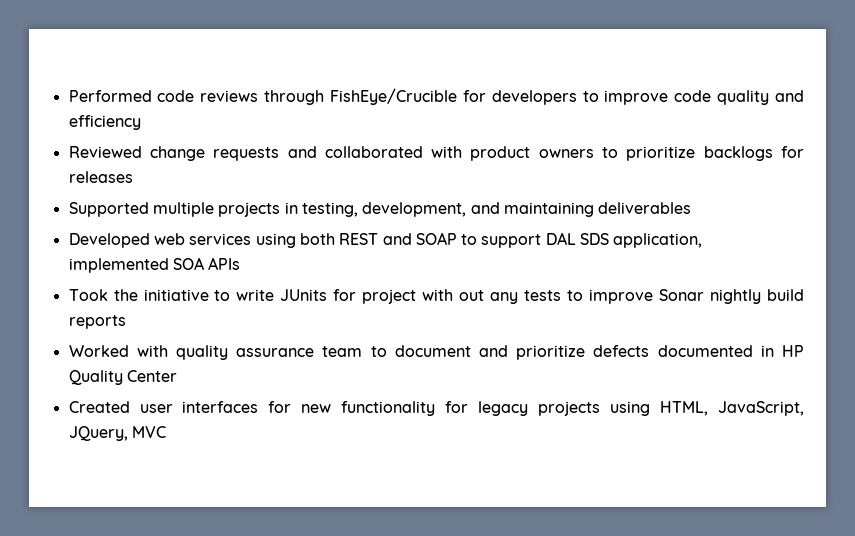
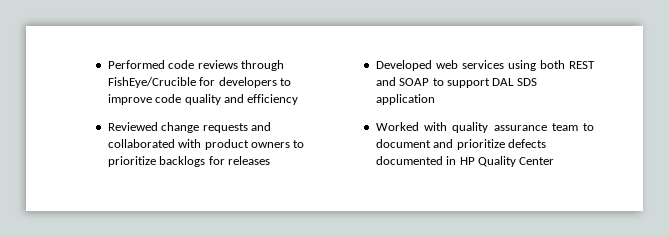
- Supported multiple projects in testing, development, and maintaining deliverables
- Developed web services using both REST and SOAP to support DAL SDS application, implemented SOA APIs
- Took the initiative to write JUnits for project with out any tests to improve Sonar nightly build reports
+ Developed web services using both REST and SOAP to support DAL SDS application
- Created user interfaces for new functionality for legacy projects using HTML, JavaScript, JQuery, MVC

